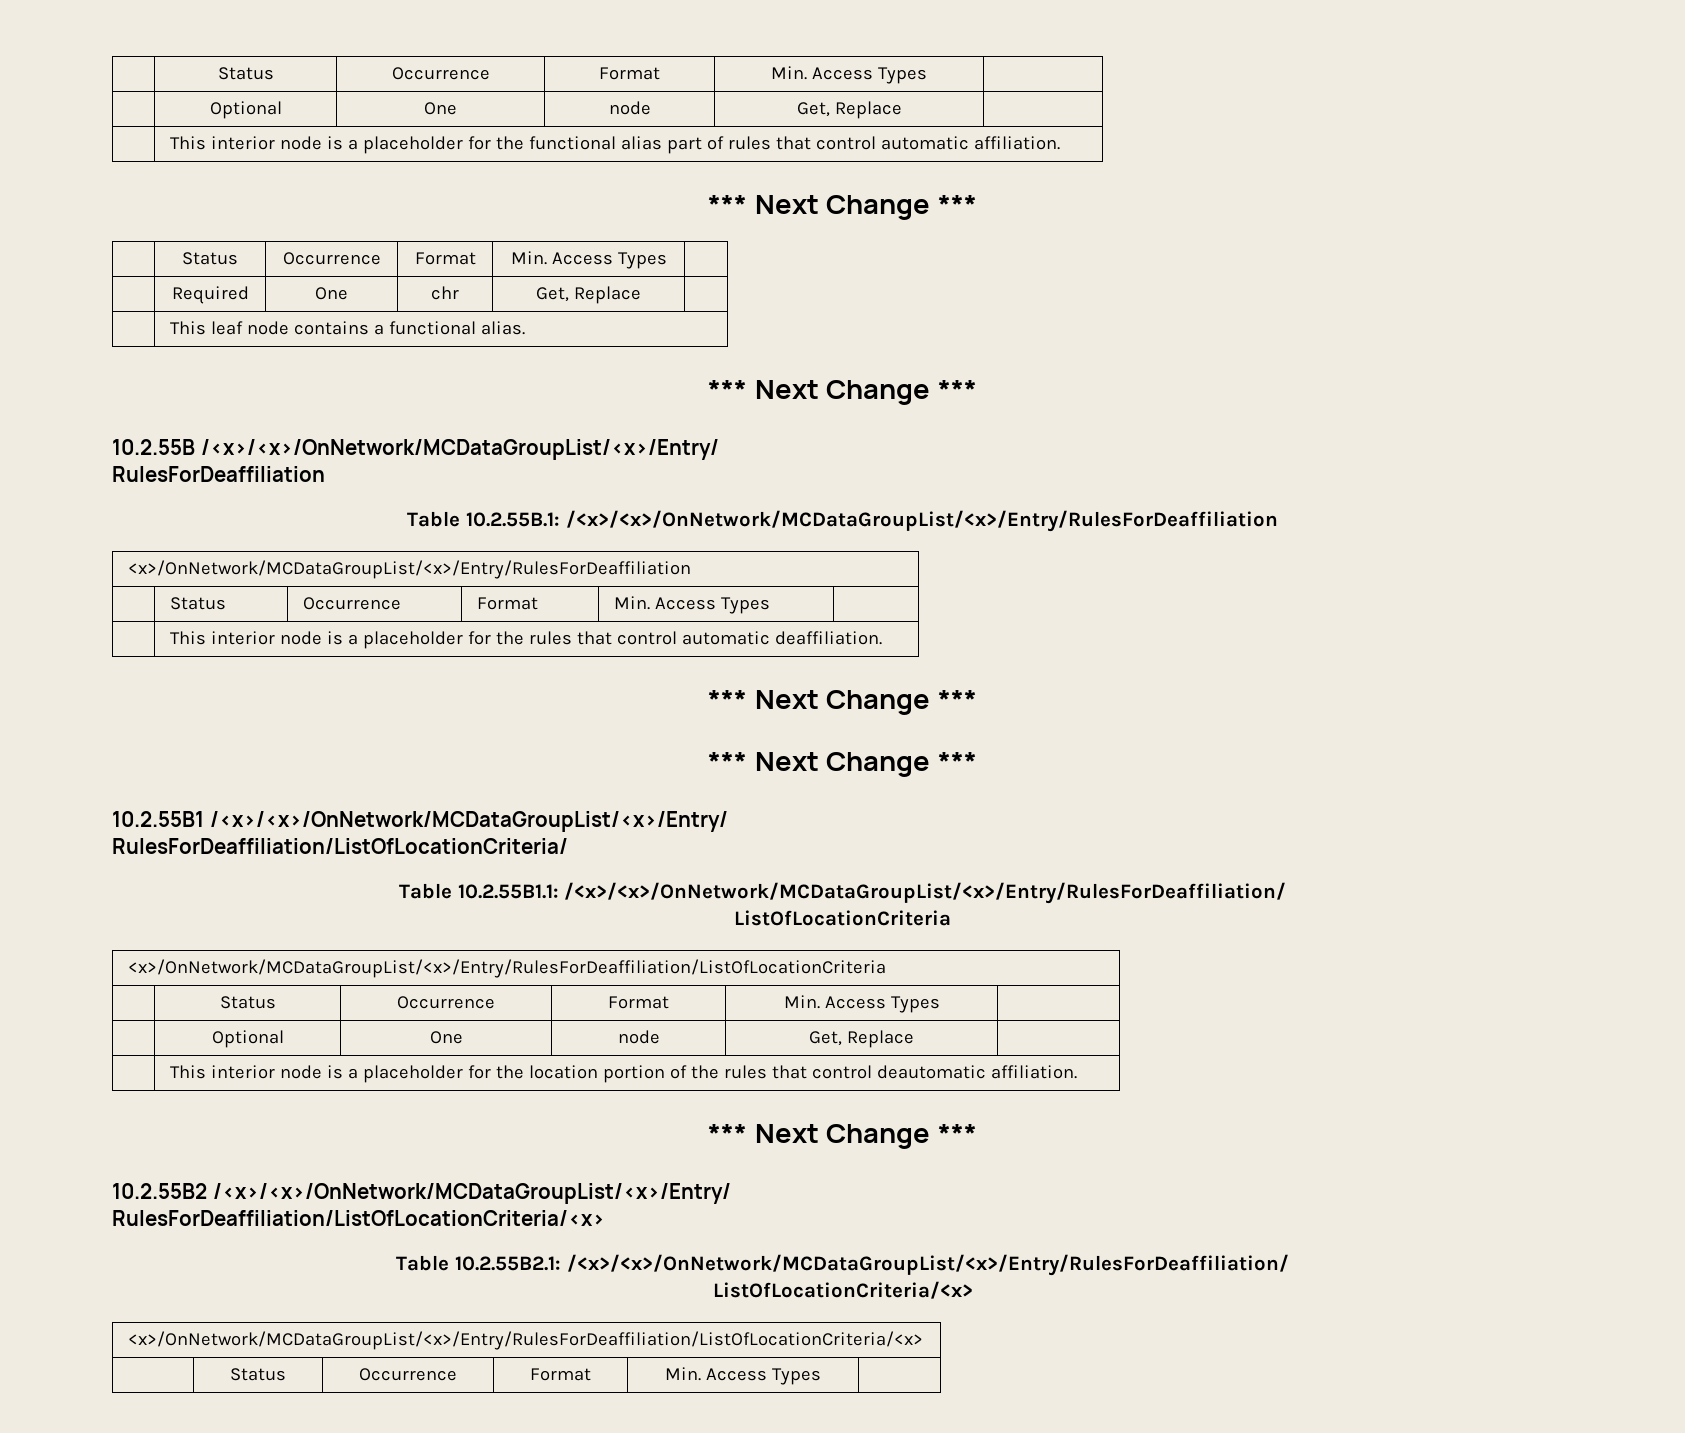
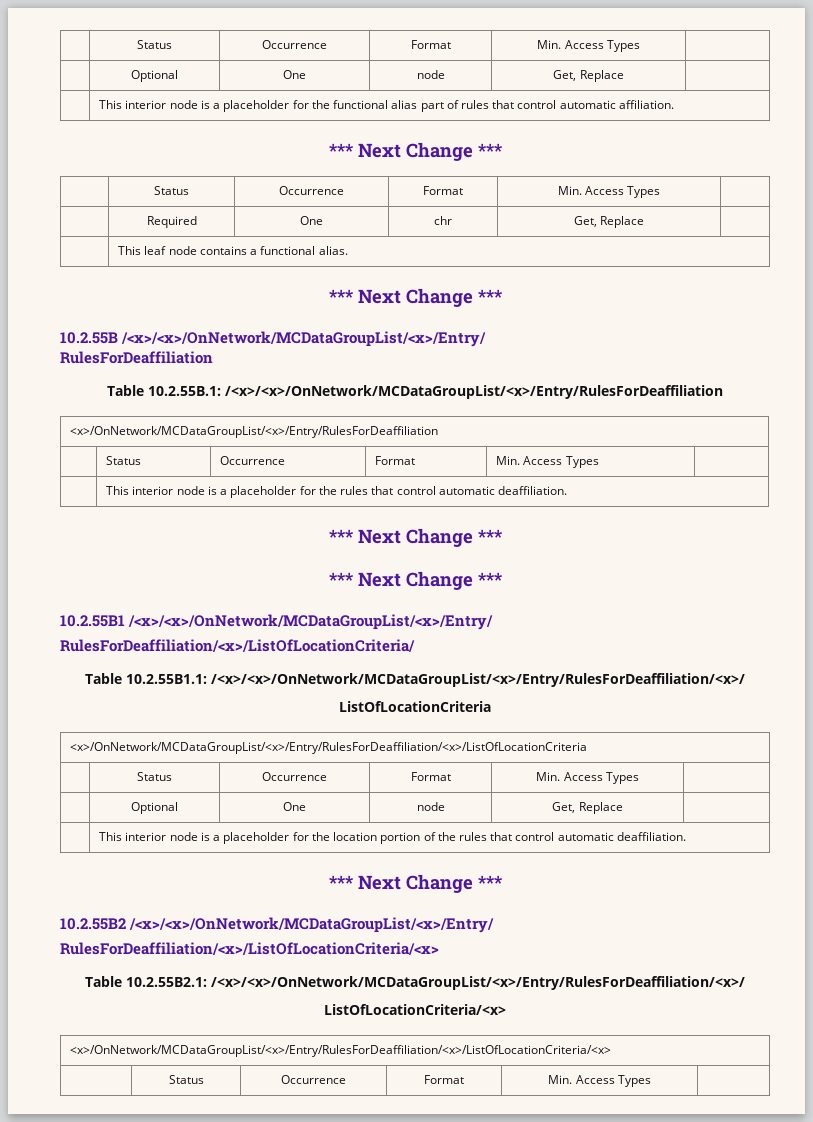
- RulesForDeaffiliation/ListOfLocationCriteria/
+ RulesForDeaffiliation/<x>/ListOfLocationCriteria/
- Table 10.2.55B1.1: /<x>/<x>/OnNetwork/MCDataGroupList/<x>/Entry/RulesForDeaffiliation/
+ Table 10.2.55B1.1: /<x>/<x>/OnNetwork/MCDataGroupList/<x>/Entry/RulesForDeaffiliation/<x>/
- <x>/OnNetwork/MCDataGroupList/<x>/Entry/RulesForDeaffiliation/ListOfLocationCriteria
+ <x>/OnNetwork/MCDataGroupList/<x>/Entry/RulesForDeaffiliation/<x>/ListOfLocationCriteria
- | This interior node is a placeholder for the location portion of the rules that control deautomatic affiliation.
+ | This interior node is a placeholder for the location portion of the rules that control automatic deaffiliation.
- RulesForDeaffiliation/ListOfLocationCriteria/<x>
+ RulesForDeaffiliation/<x>/ListOfLocationCriteria/<x>
- Table 10.2.55B2.1: /<x>/<x>/OnNetwork/MCDataGroupList/<x>/Entry/RulesForDeaffiliation/
+ Table 10.2.55B2.1: /<x>/<x>/OnNetwork/MCDataGroupList/<x>/Entry/RulesForDeaffiliation/<x>/
- <x>/OnNetwork/MCDataGroupList/<x>/Entry/RulesForDeaffiliation/ListOfLocationCriteria/<x>
+ <x>/OnNetwork/MCDataGroupList/<x>/Entry/RulesForDeaffiliation/<x>/ListOfLocationCriteria/<x>

